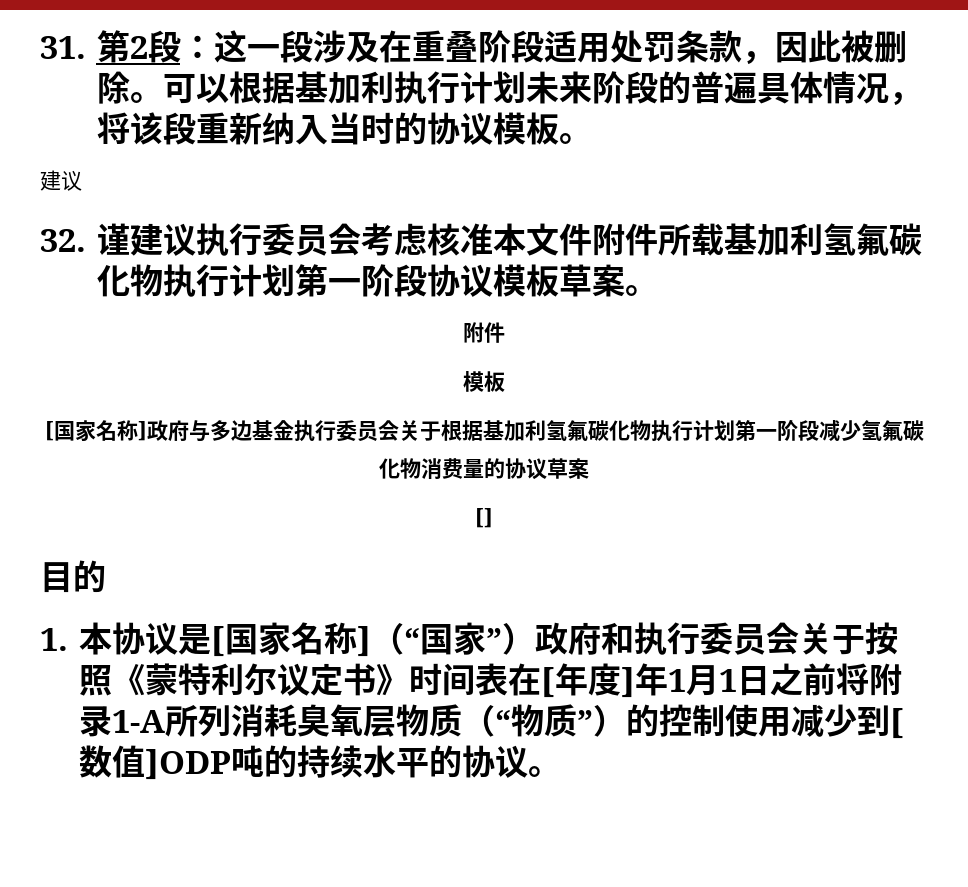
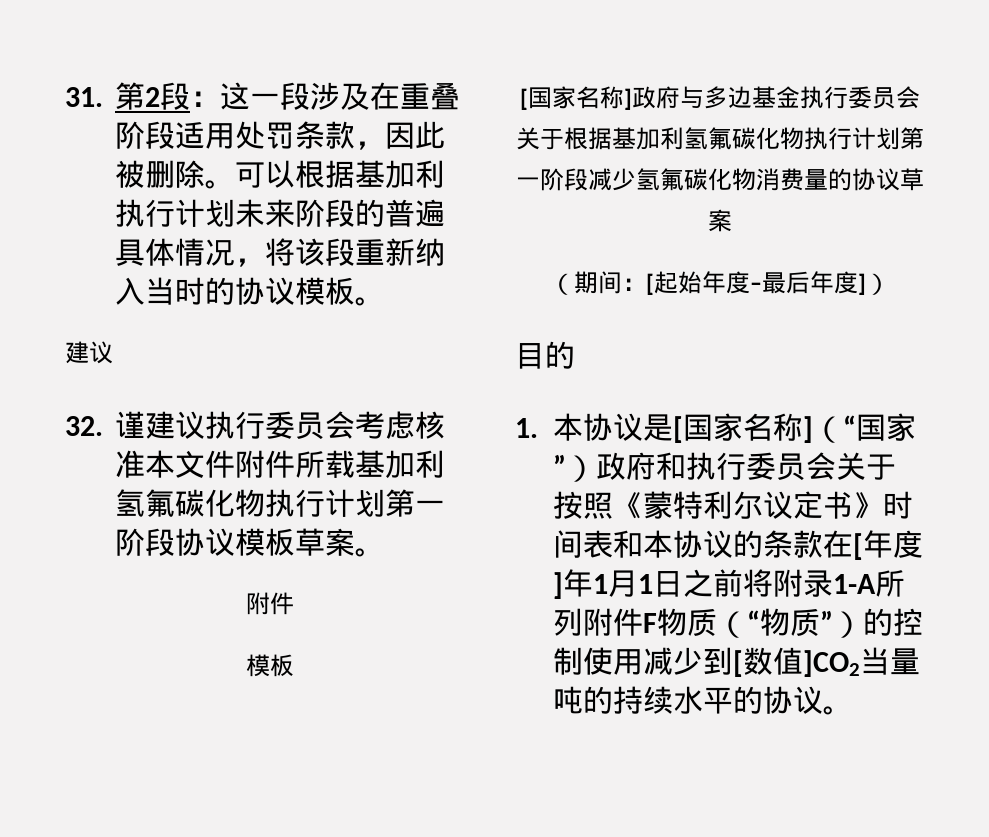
- []
+ （期间：[起始年度–最后年度]）
- 1.本协议是[国家名称]（“国家”）政府和执行委员会关于按照《蒙特利尔议定书》时间表在[年度]年1月1日之前将附录1-A所列消耗臭氧层物质（“物质”）的控制使用减少到[数值]ODP吨的持续水平的协议。
+ 1.本协议是[国家名称]（“国家”）政府和执行委员会关于按照《蒙特利尔议定书》时间表和本协议的条款在[年度]年1月1日之前将附录1-A所列附件F物质（“物质”）的控制使用减少到[数值]CO2当量吨的持续水平的协议。

